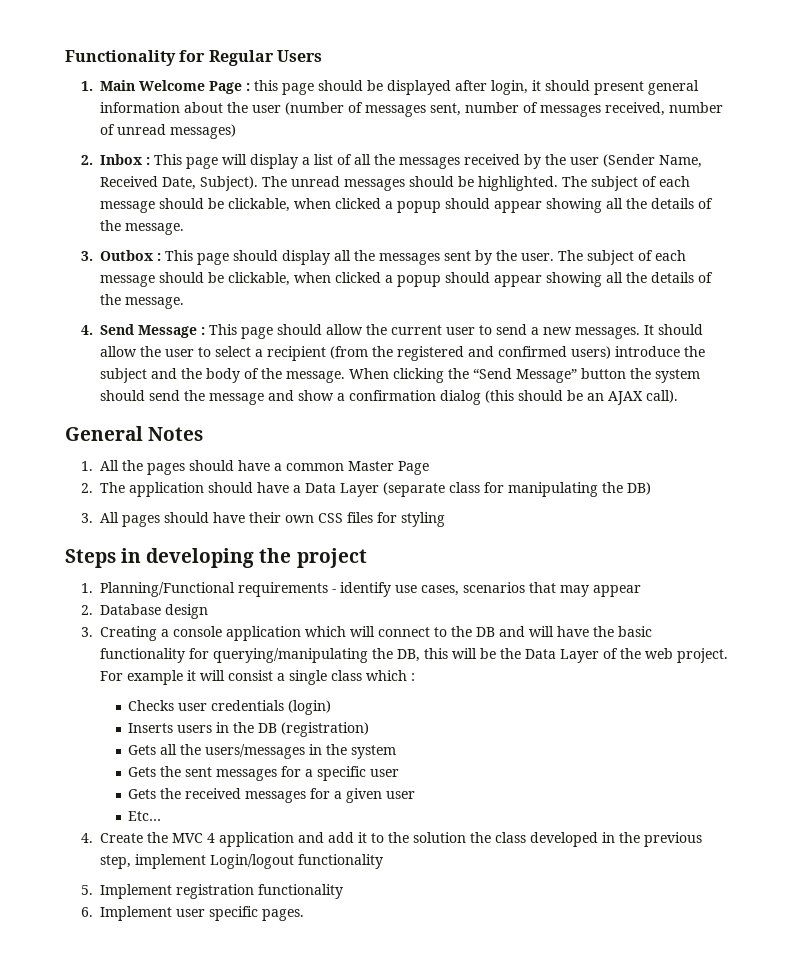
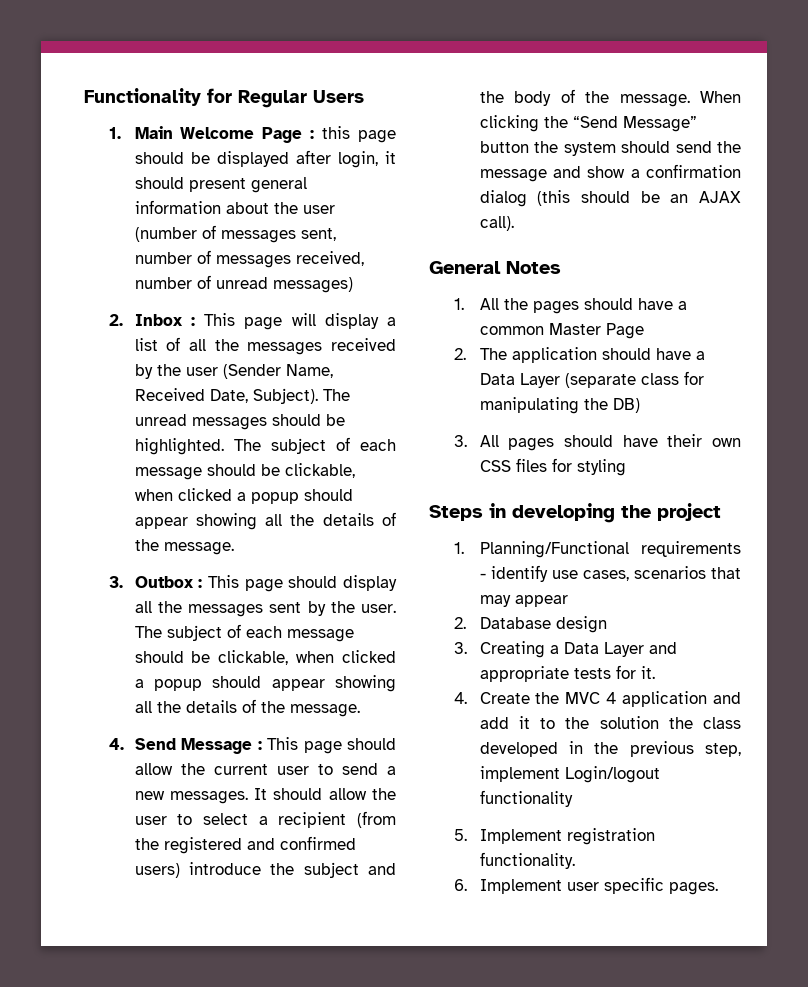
- 3. Creating a console application which will connect to the DB and will have the basic functionality for querying/manipulating the DB, this will be the Data Layer of the web project. For example it will consist a single class which :
- Checks user credentials (login)
- Inserts users in the DB (registration)
- Gets all the users/messages in the system
- Gets the sent messages for a specific user
- Gets the received messages for a given user
- Etc…
+ 3. Creating a Data Layer and appropriate tests for it.
- 5. Implement registration functionality
+ 5. Implement registration functionality.

